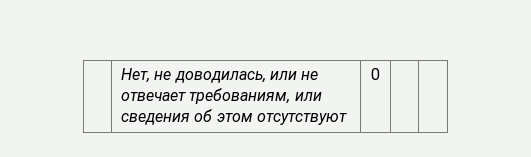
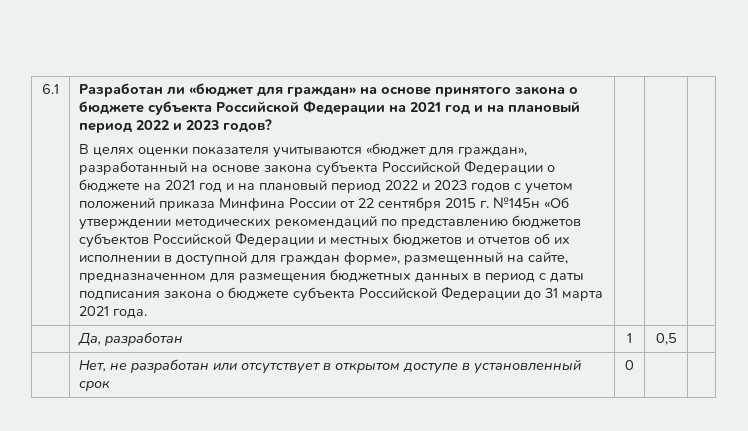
- Нет, не доводилась, или не отвечает требованиям, или сведения об этом отсутствуют | 0
+ 6.1 | Разработан ли «бюджет для граждан» на основе принятого закона о бюджете субъекта Российской Федерации на 2021 год и на плановый период 2022 и 2023 годов?
+ В целях оценки показателя учитываются «бюджет для граждан», разработанный на основе закона субъекта Российской Федерации о бюджете на 2021 год и на плановый период 2022 и 2023 годов с учетом положений приказа Минфина России от 22 сентября 2015 г. №145н «Об утверждении методических рекомендаций по представлению бюджетов субъектов Российской Федерации и местных бюджетов и отчетов об их исполнении в доступной для граждан форме», размещенный на сайте, предназначенном для размещения бюджетных данных в период с даты подписания закона о бюджете субъекта Российской Федерации до 31 марта 2021 года. | | |
+ | Да, разработан | 1 | 0,5 |
+ | Нет, не разработан или отсутствует в открытом доступе в установленный срок | 0 | |

